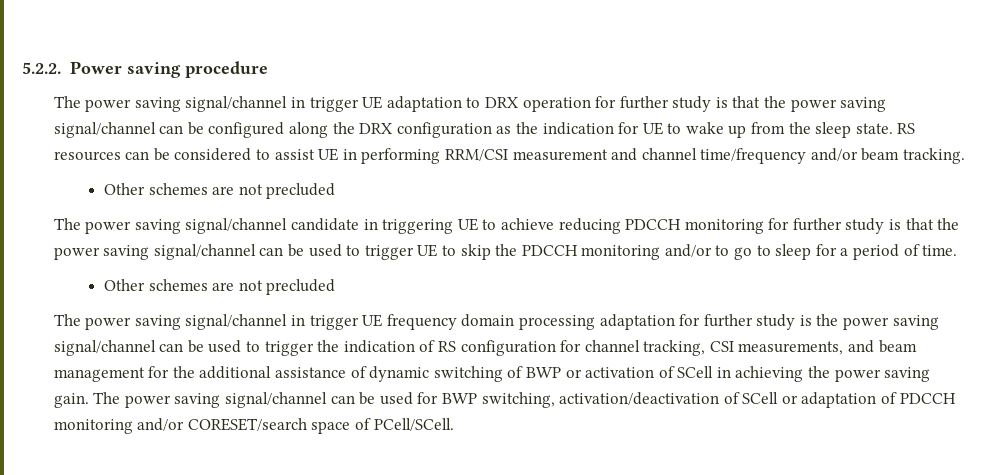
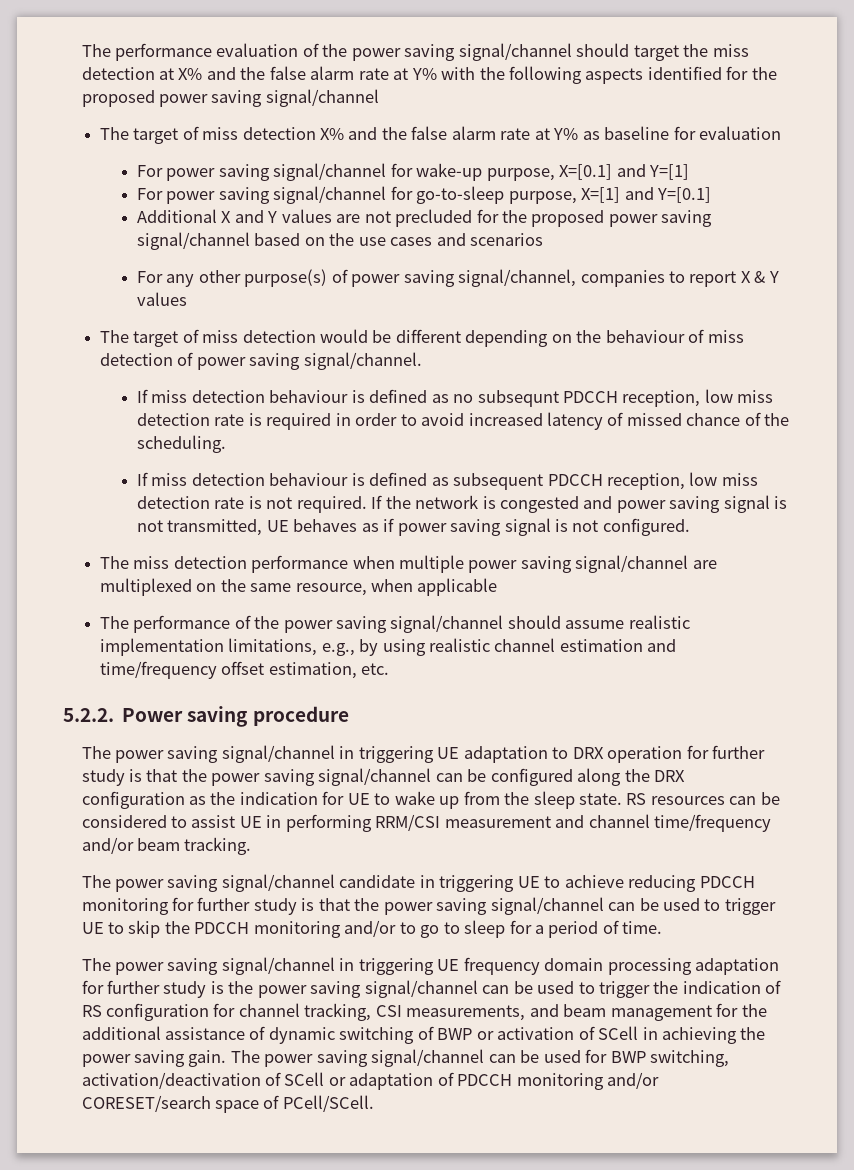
+ The performance evaluation of the power saving signal/channel should target the miss detection at X% and the false alarm rate at Y% with the following aspects identified for the proposed power saving signal/channel
+ The target of miss detection X% and the false alarm rate at Y% as baseline for evaluation
+ For power saving signal/channel for wake-up purpose, X=[0.1] and Y=[1]
+ For power saving signal/channel for go-to-sleep purpose, X=[1] and Y=[0.1]
+ Additional X and Y values are not precluded for the proposed power saving signal/channel based on the use cases and scenarios
+ For any other purpose(s) of power saving signal/channel, companies to report X & Y values
+ The target of miss detection would be different depending on the behaviour of miss detection of power saving signal/channel.
+ If miss detection behaviour is defined as no subsequnt PDCCH reception, low miss detection rate is required in order to avoid increased latency of missed chance of the scheduling.
+ If miss detection behaviour is defined as subsequent PDCCH reception, low miss detection rate is not required. If the network is congested and power saving signal is not transmitted, UE behaves as if power saving signal is not configured.
+ The miss detection performance when multiple power saving signal/channel are multiplexed on the same resource, when applicable
+ The performance of the power saving signal/channel should assume realistic implementation limitations, e.g., by using realistic channel estimation and time/frequency offset estimation, etc.
- The power saving signal/channel in trigger UE adaptation to DRX operation for further study is that the power saving signal/channel can be configured along the DRX configuration as the indication for UE to wake up from the sleep state.
+ The power saving signal/channel in triggering UE adaptation to DRX operation for further study is that the power saving signal/channel can be configured along the DRX configuration as the indication for UE to wake up from the sleep state.
  RS resources can be considered to assist UE in performing RRM/CSI measurement and channel time/frequency and/or beam tracking.
- Other schemes are not precluded
  The power saving signal/channel candidate in triggering UE to achieve reducing PDCCH monitoring for further study is that the power saving signal/channel can be used to trigger UE to skip the PDCCH monitoring and/or to go to sleep for a period of time.
- Other schemes are not precluded
- The power saving signal/channel in trigger UE frequency domain processing adaptation for further study is the power saving signal/channel can be used to trigger the indication of RS configuration for channel tracking, CSI measurements, and beam management for the additional assistance of dynamic switching of BWP or activation of SCell in achieving the power saving gain.
+ The power saving signal/channel in triggering UE frequency domain processing adaptation for further study is the power saving signal/channel can be used to trigger the indication of RS configuration for channel tracking, CSI measurements, and beam management for the additional assistance of dynamic switching of BWP or activation of SCell in achieving the power saving gain.

